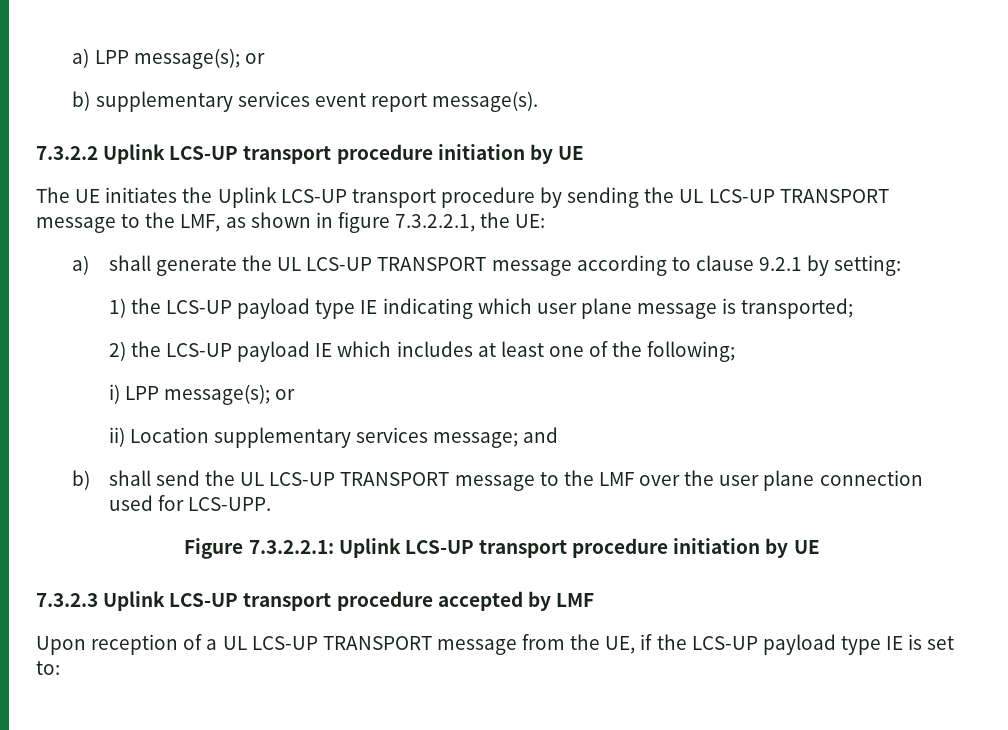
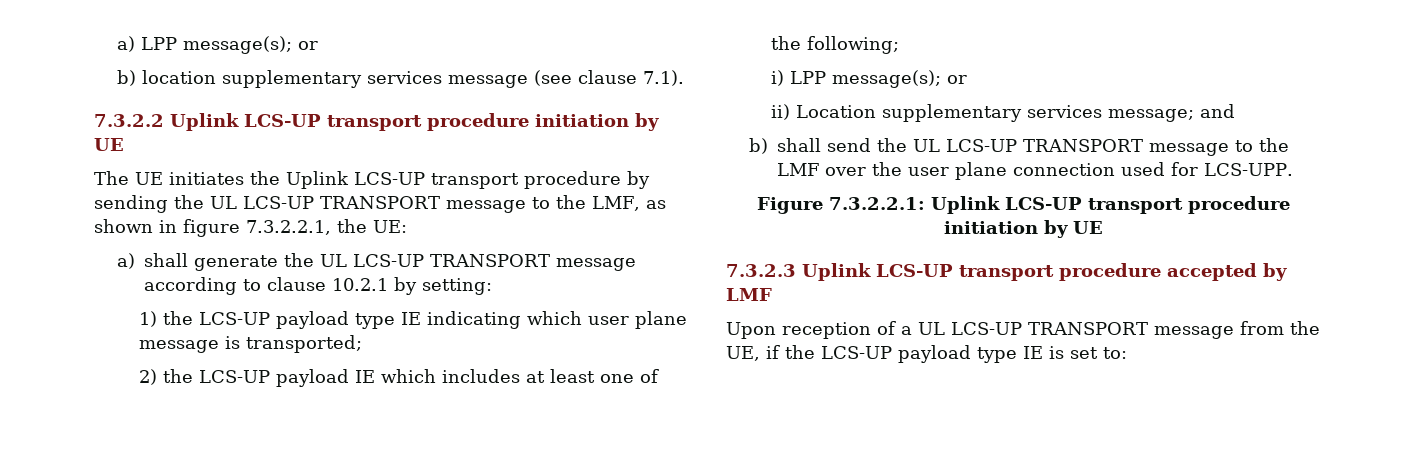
- b) supplementary services event report message(s).
+ b) location supplementary services message (see clause 7.1).
- a) shall generate the UL LCS-UP TRANSPORT message according to clause 9.2.1 by setting:
+ a) shall generate the UL LCS-UP TRANSPORT message according to clause 10.2.1 by setting:

